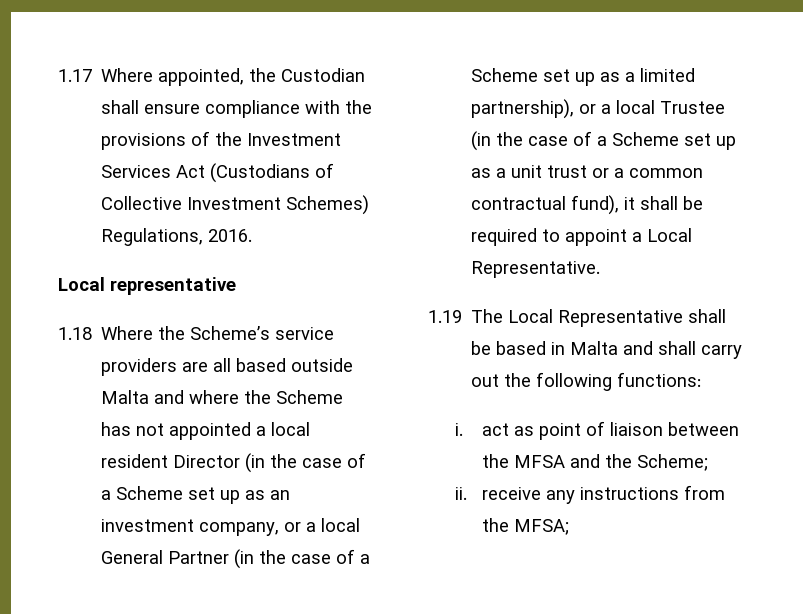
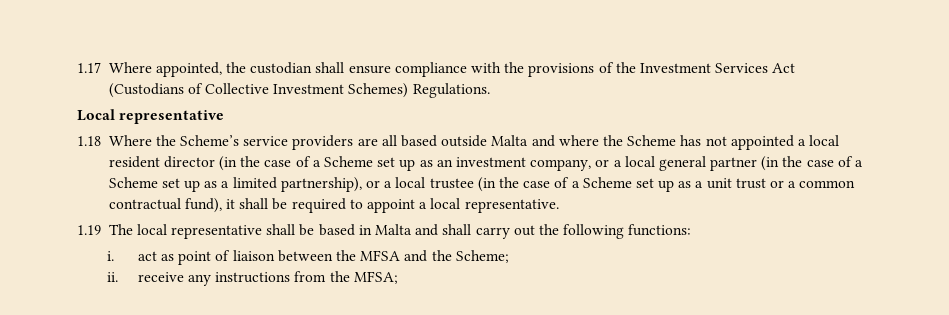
- 1.17 Where appointed, the Custodian shall ensure compliance with the provisions of the Investment Services Act (Custodians of Collective Investment Schemes) Regulations, 2016.
+ 1.17 Where appointed, the custodian shall ensure compliance with the provisions of the Investment Services Act (Custodians of Collective Investment Schemes) Regulations.
- 1.18 Where the Scheme’s service providers are all based outside Malta and where the Scheme has not appointed a local resident Director (in the case of a Scheme set up as an investment company, or a local General Partner (in the case of a Scheme set up as a limited partnership), or a local Trustee (in the case of a Scheme set up as a unit trust or a common contractual fund), it shall be required to appoint a Local Representative.
+ 1.18 Where the Scheme’s service providers are all based outside Malta and where the Scheme has not appointed a local resident director (in the case of a Scheme set up as an investment company, or a local general partner (in the case of a Scheme set up as a limited partnership), or a local trustee (in the case of a Scheme set up as a unit trust or a common contractual fund), it shall be required to appoint a local representative.
- 1.19 The Local Representative shall be based in Malta and shall carry out the following functions:
+ 1.19 The local representative shall be based in Malta and shall carry out the following functions:

